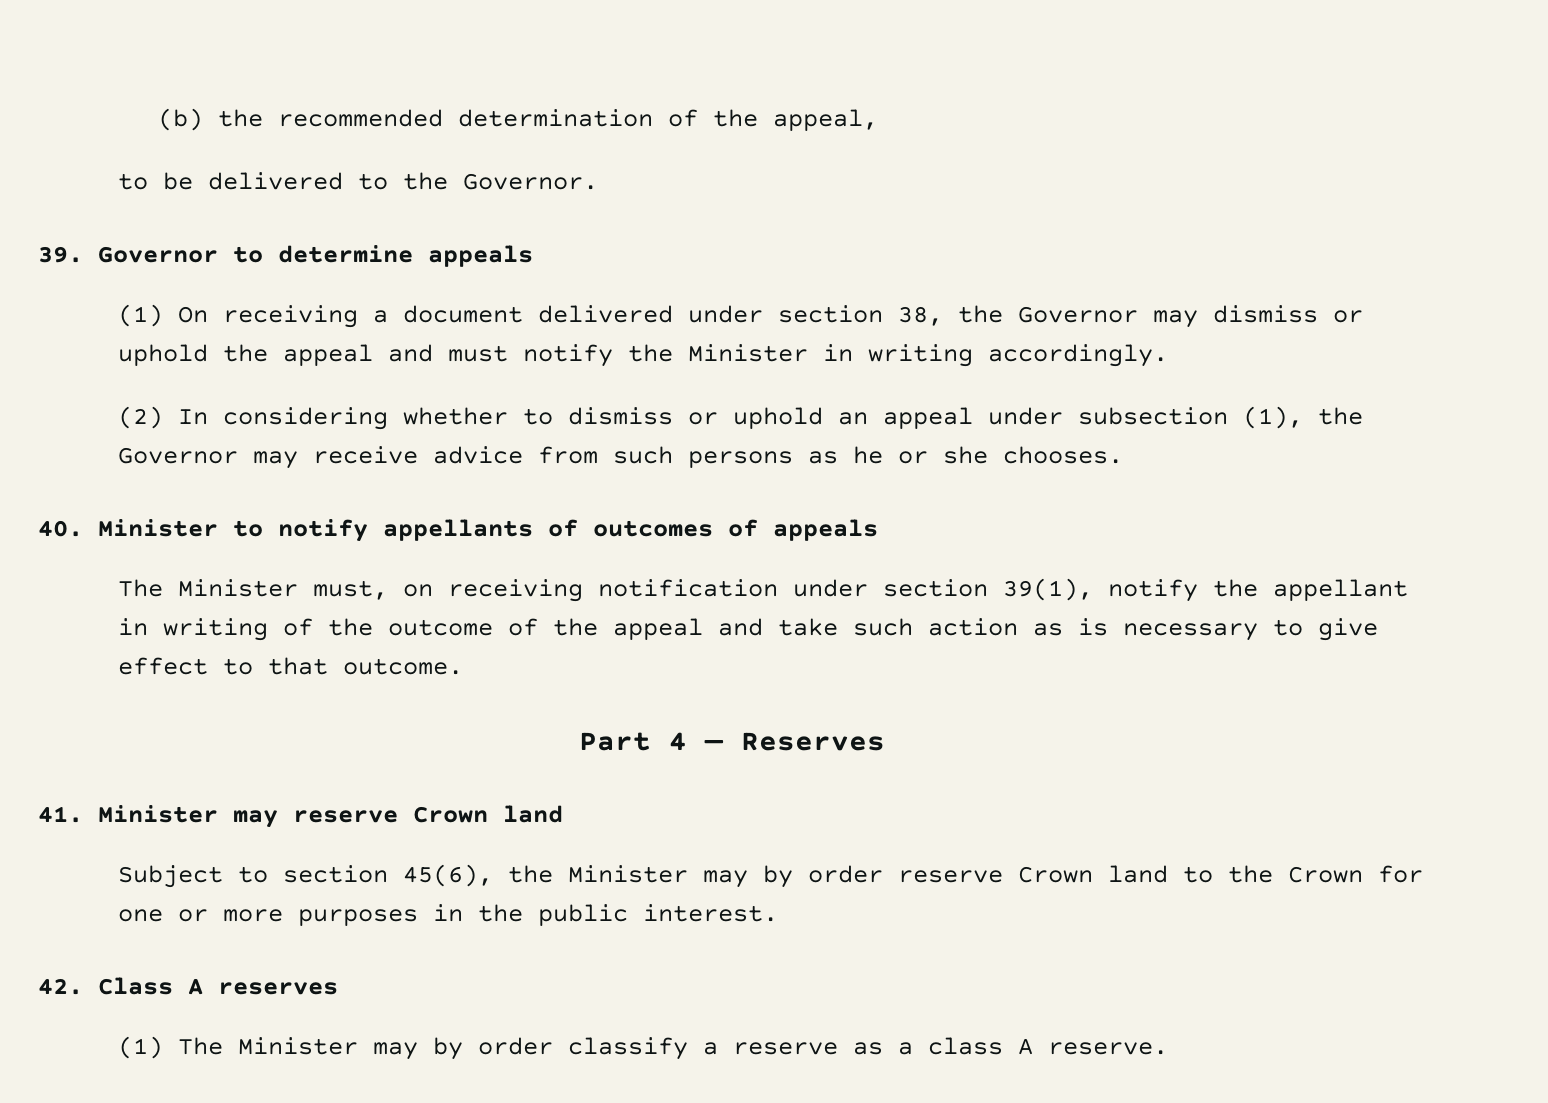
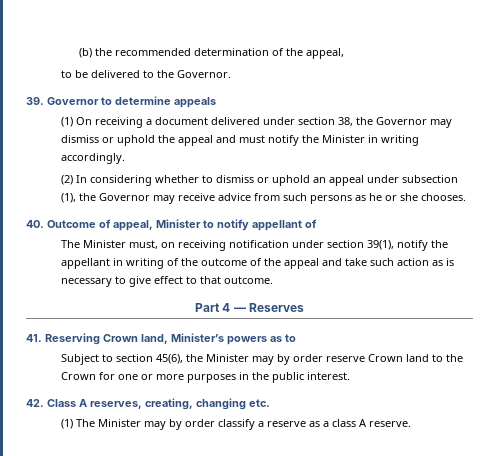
- 40. Minister to notify appellants of outcomes of appeals
+ 40. Outcome of appeal, Minister to notify appellant of
- 41. Minister may reserve Crown land
+ 41. Reserving Crown land, Minister’s powers as to
- 42. Class A reserves
+ 42. Class A reserves, creating, changing etc.

